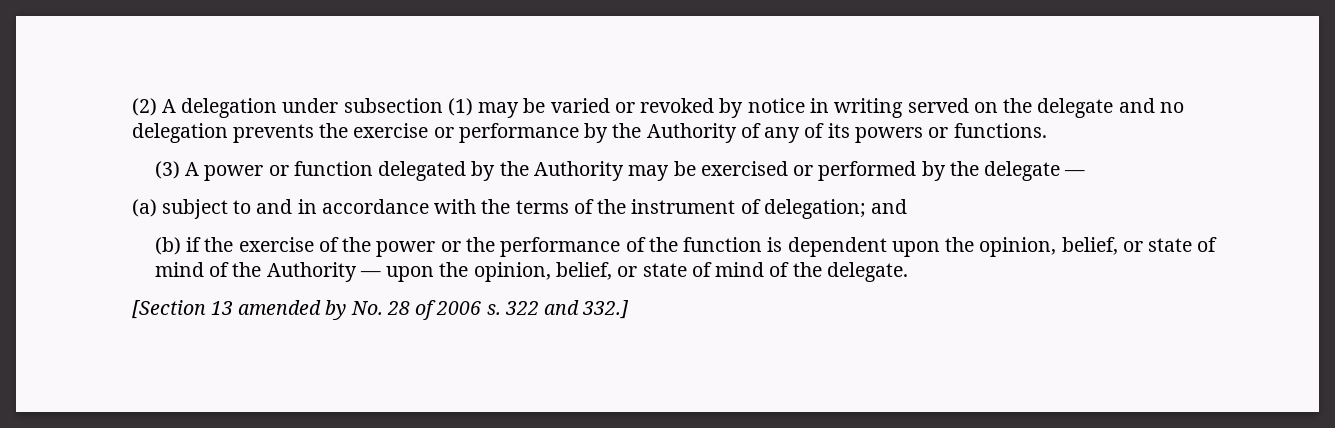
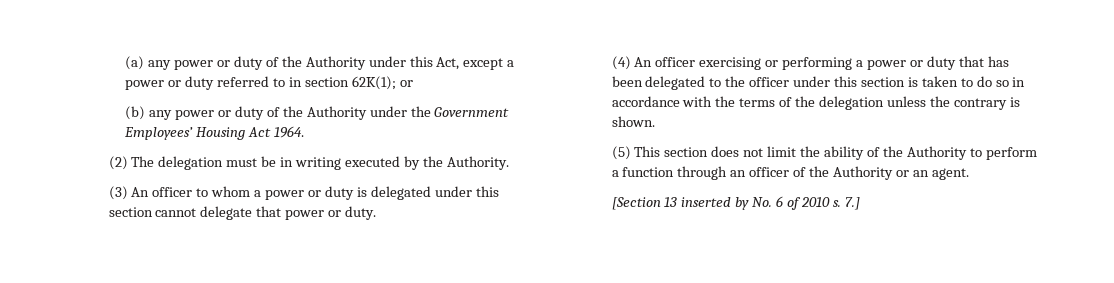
- (2) A delegation under subsection (1) may be varied or revoked by notice in writing served on the delegate and no delegation prevents the exercise or performance by the Authority of any of its powers or functions.
- (3) A power or function delegated by the Authority may be exercised or performed by the delegate —
- (a) subject to and in accordance with the terms of the instrument of delegation; and
- (b) if the exercise of the power or the performance of the function is dependent upon the opinion, belief, or state of mind of the Authority — upon the opinion, belief, or state of mind of the delegate.
+ (a) any power or duty of the Authority under this Act, except a power or duty referred to in section 62K(1); or
+ (b) any power or duty of the Authority under the Government Employees’ Housing Act 1964.
+ (2) The delegation must be in writing executed by the Authority.
+ (3) An officer to whom a power or duty is delegated under this section cannot delegate that power or duty.
+ (4) An officer exercising or performing a power or duty that has been delegated to the officer under this section is taken to do so in accordance with the terms of the delegation unless the contrary is shown.
+ (5) This section does not limit the ability of the Authority to perform a function through an officer of the Authority or an agent.
- [Section 13 amended by No. 28 of 2006 s. 322 and 332.]
+ [Section 13 inserted by No. 6 of 2010 s. 7.]

